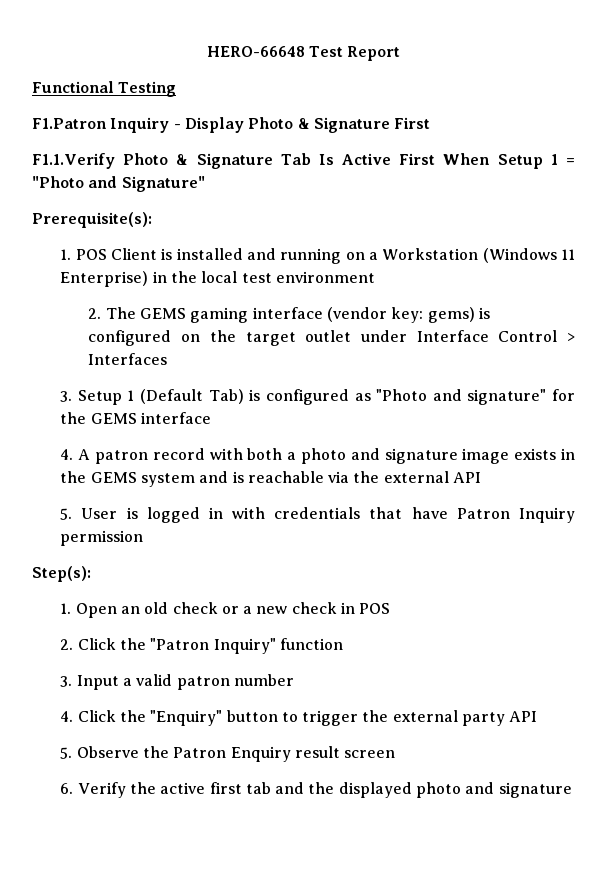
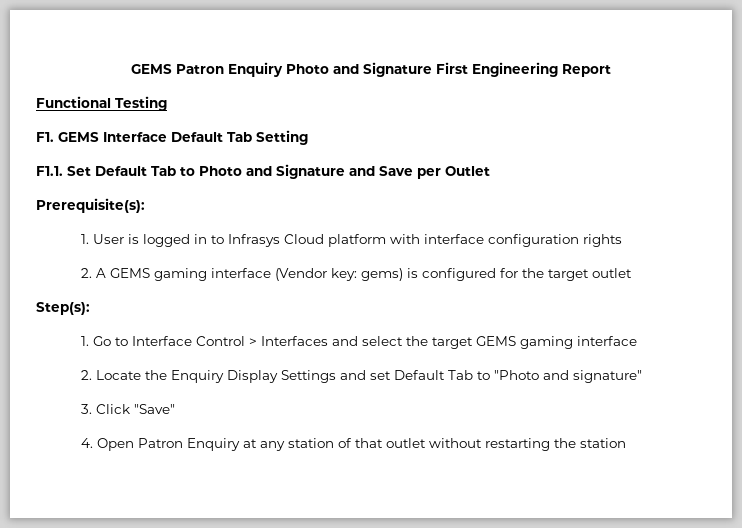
- HERO-66648 Test Report
+ GEMS Patron Enquiry Photo and Signature First Engineering Report
  Functional Testing
- F1.Patron Inquiry - Display Photo & Signature First
- F1.1.Verify Photo & Signature Tab Is Active First When Setup 1 = "Photo and Signature"
+ F1. GEMS Interface Default Tab Setting
+ F1.1. Set Default Tab to Photo and Signature and Save per Outlet
  Prerequisite(s):
- 1. POS Client is installed and running on a Workstation (Windows 11 Enterprise) in the local test environment
- 2. The GEMS gaming interface (vendor key: gems) is configured on the target outlet under Interface Control > Interfaces
- 3. Setup 1 (Default Tab) is configured as "Photo and signature" for the GEMS interface
- 4. A patron record with both a photo and signature image exists in the GEMS system and is reachable via the external API
- 5. User is logged in with credentials that have Patron Inquiry permission
+ 1. User is logged in to Infrasys Cloud platform with interface configuration rights
+ 2. A GEMS gaming interface (Vendor key: gems) is configured for the target outlet
  Step(s):
- 1. Open an old check or a new check in POS
- 2. Click the "Patron Inquiry" function
- 3. Input a valid patron number
- 4. Click the "Enquiry" button to trigger the external party API
- 5. Observe the Patron Enquiry result screen
- 6. Verify the active first tab and the displayed photo and signature
+ 1. Go to Interface Control > Interfaces and select the target GEMS gaming interface
+ 2. Locate the Enquiry Display Settings and set Default Tab to "Photo and signature"
+ 3. Click "Save"
+ 4. Open Patron Enquiry at any station of that outlet without restarting the station

